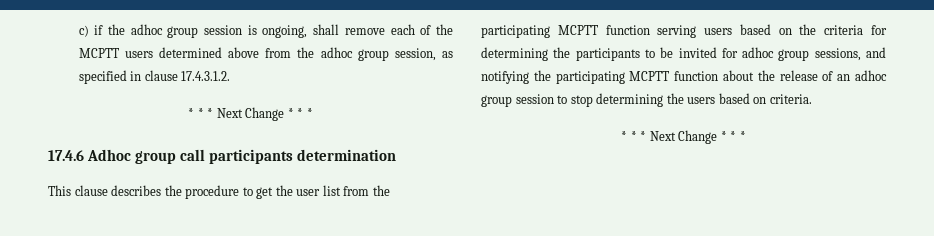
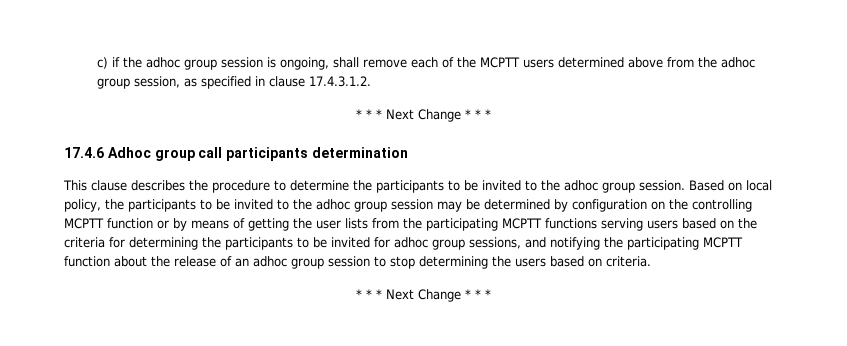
- This clause describes the procedure to get the user list from the participating MCPTT function serving users based on the criteria for determining the participants to be invited for adhoc group sessions, and notifying the participating MCPTT function about the release of an adhoc group session to stop determining the users based on criteria.
+ This clause describes the procedure to determine the participants to be invited to the adhoc group session. Based on local policy, the participants to be invited to the adhoc group session may be determined by configuration on the controlling MCPTT function or by means of getting the user lists from the participating MCPTT functions serving users based on the criteria for determining the participants to be invited for adhoc group sessions, and notifying the participating MCPTT function about the release of an adhoc group session to stop determining the users based on criteria.

